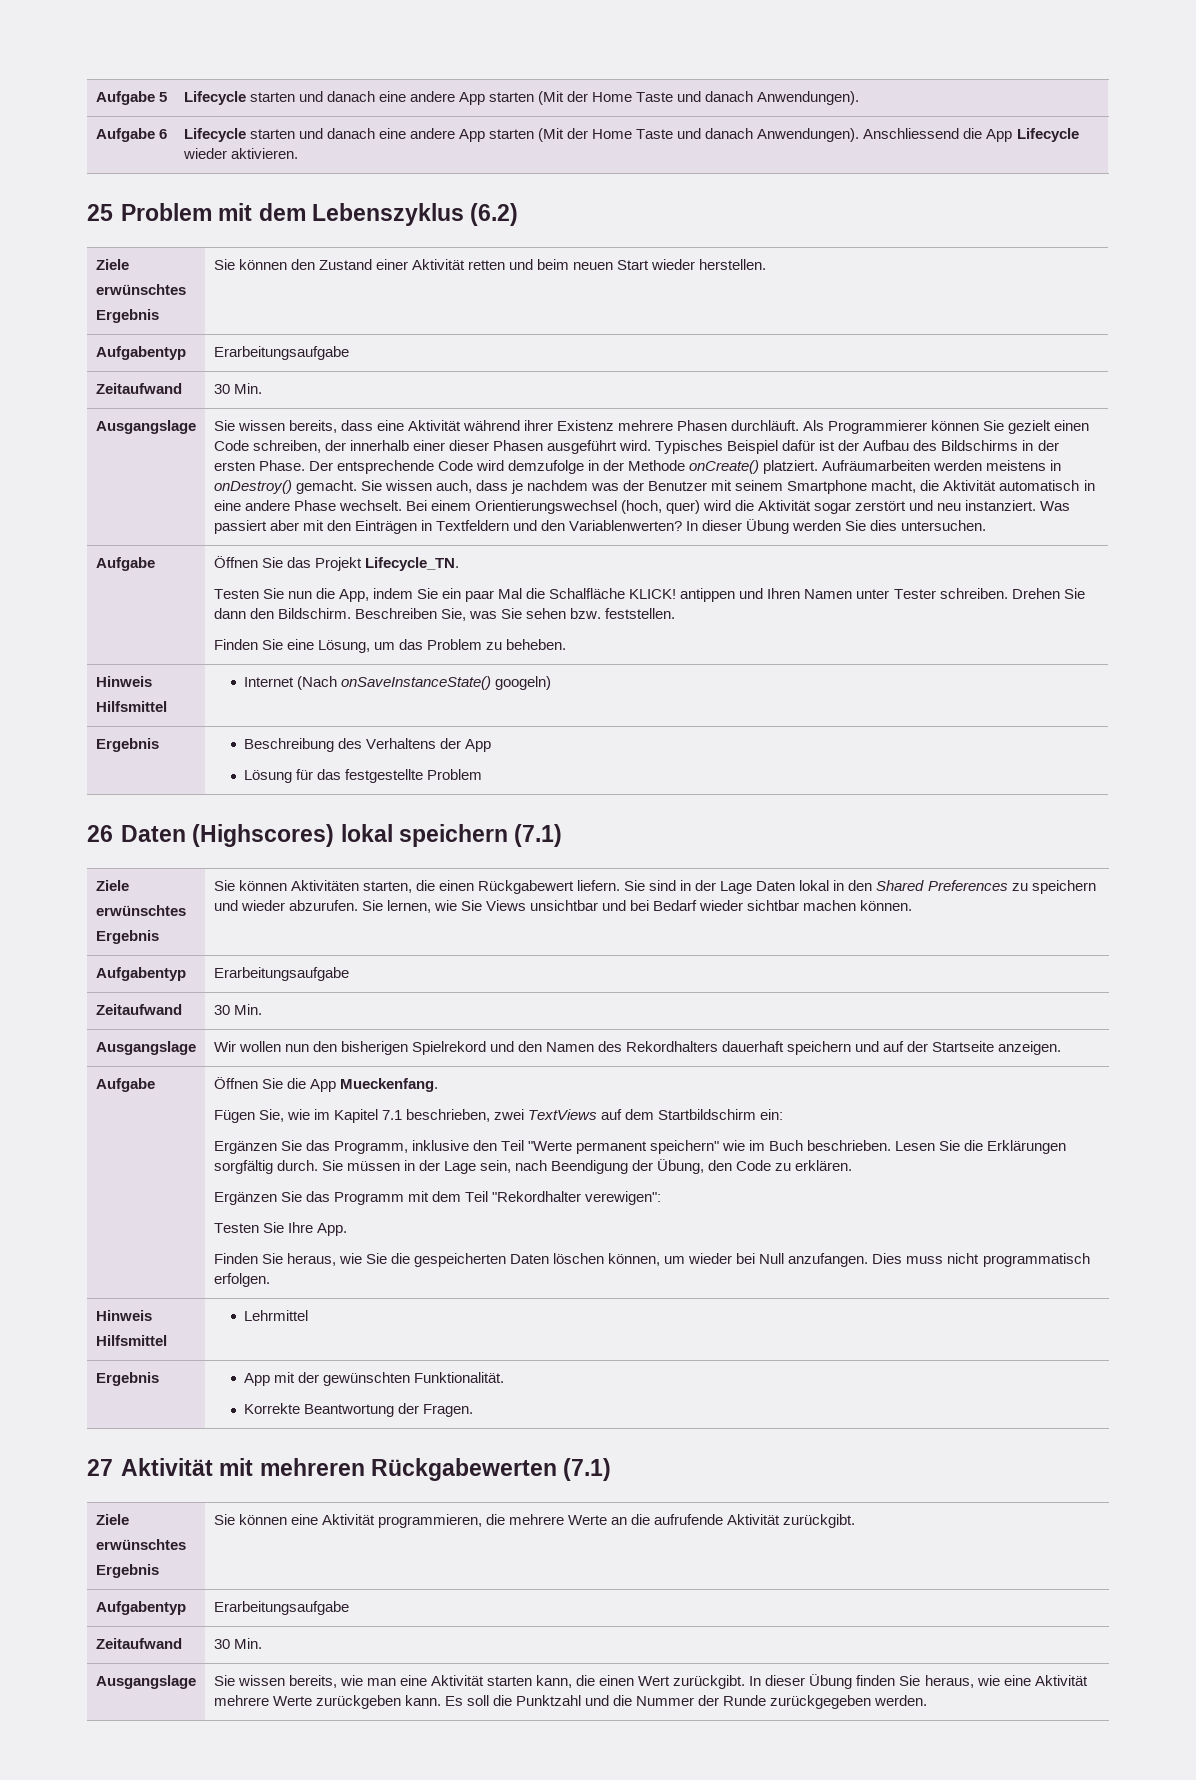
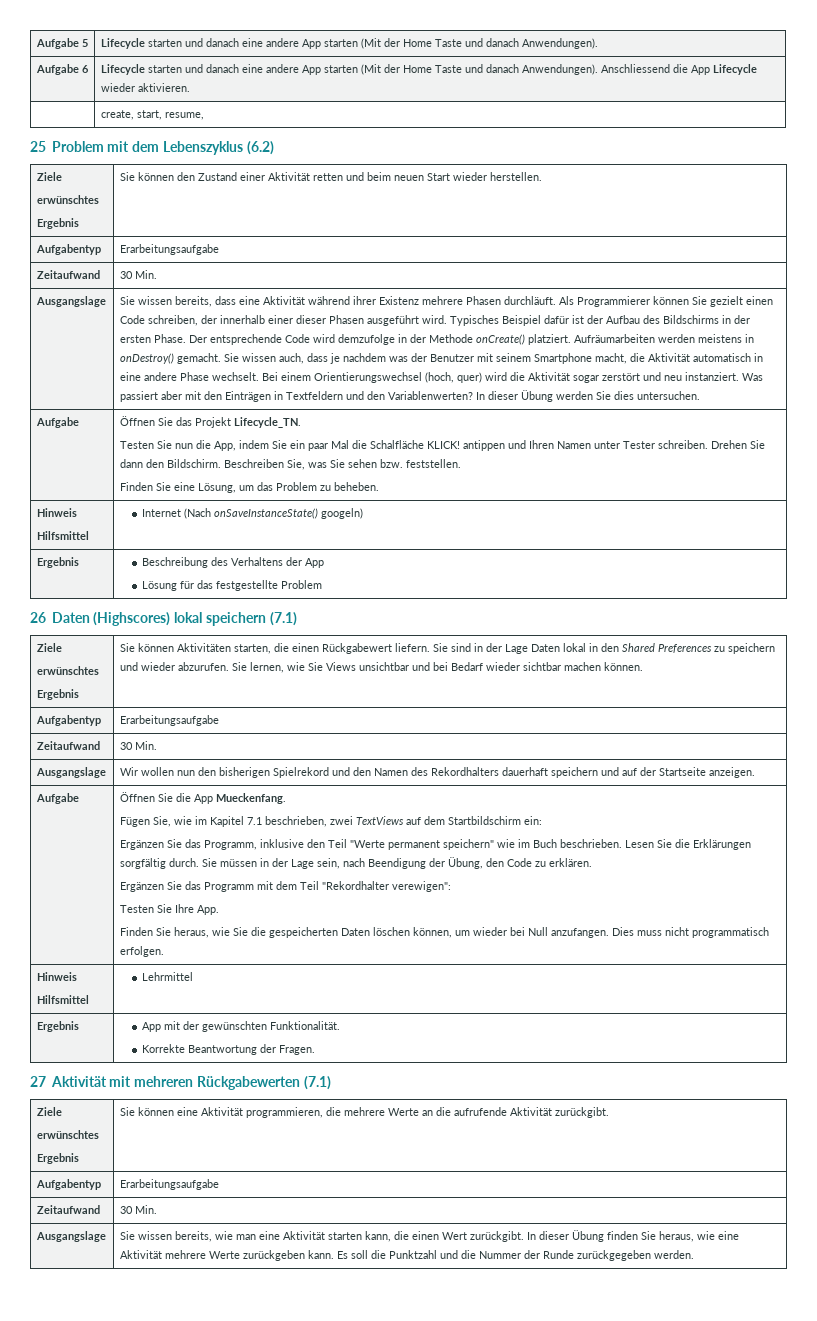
+ | create, start, resume,

